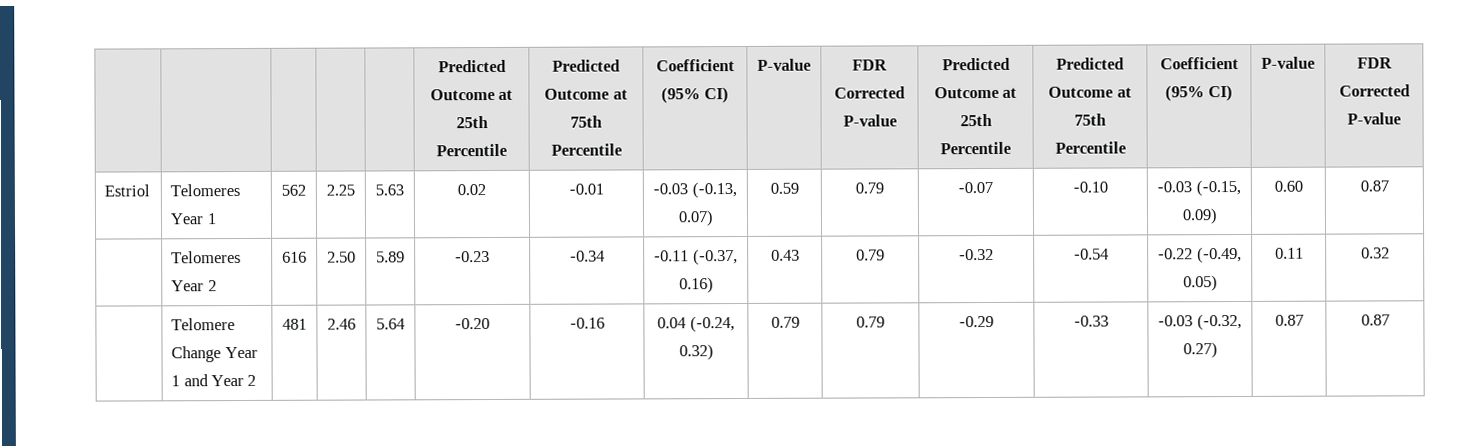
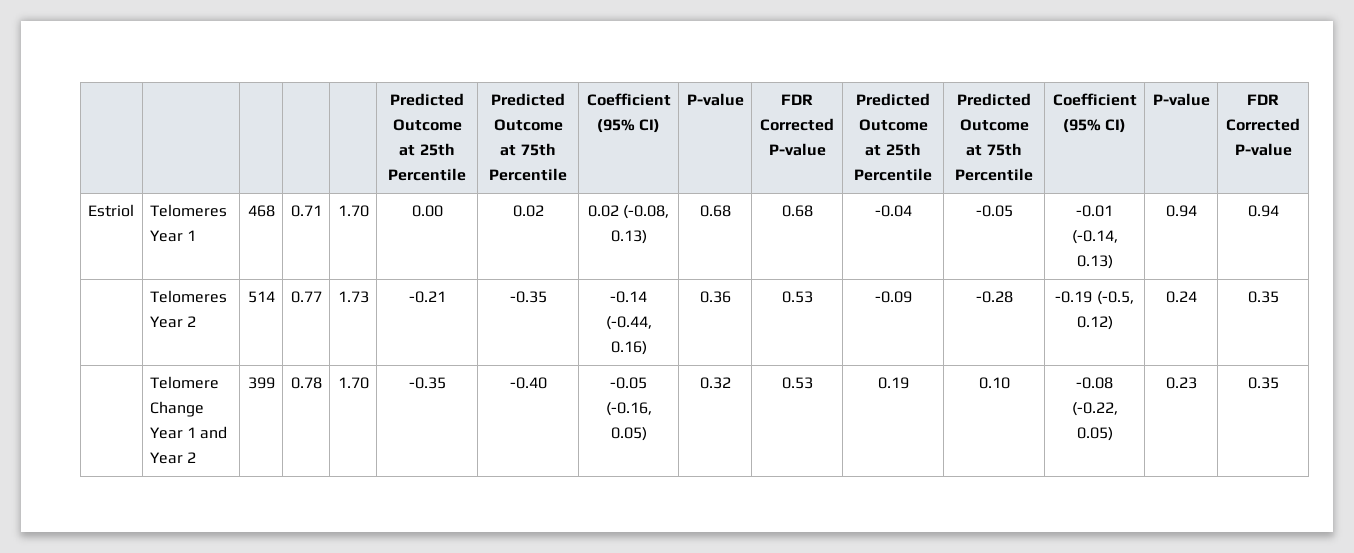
- Estriol | Telomeres Year 1 | 562 | 2.25 | 5.63 | 0.02 | -0.01 | -0.03 (-0.13, 0.07) | 0.59 | 0.79 | -0.07 | -0.10 | -0.03 (-0.15, 0.09) | 0.60 | 0.87
- | Telomeres Year 2 | 616 | 2.50 | 5.89 | -0.23 | -0.34 | -0.11 (-0.37, 0.16) | 0.43 | 0.79 | -0.32 | -0.54 | -0.22 (-0.49, 0.05) | 0.11 | 0.32
+ Estriol | Telomeres Year 1 | 468 | 0.71 | 1.70 | 0.00 | 0.02 | 0.02 (-0.08, 0.13) | 0.68 | 0.68 | -0.04 | -0.05 | -0.01 (-0.14, 0.13) | 0.94 | 0.94
+ | Telomeres Year 2 | 514 | 0.77 | 1.73 | -0.21 | -0.35 | -0.14 (-0.44, 0.16) | 0.36 | 0.53 | -0.09 | -0.28 | -0.19 (-0.5, 0.12) | 0.24 | 0.35
- | Telomere Change Year 1 and Year 2 | 481 | 2.46 | 5.64 | -0.20 | -0.16 | 0.04 (-0.24, 0.32) | 0.79 | 0.79 | -0.29 | -0.33 | -0.03 (-0.32, 0.27) | 0.87 | 0.87
+ | Telomere Change Year 1 and Year 2 | 399 | 0.78 | 1.70 | -0.35 | -0.40 | -0.05 (-0.16, 0.05) | 0.32 | 0.53 | 0.19 | 0.10 | -0.08 (-0.22, 0.05) | 0.23 | 0.35

